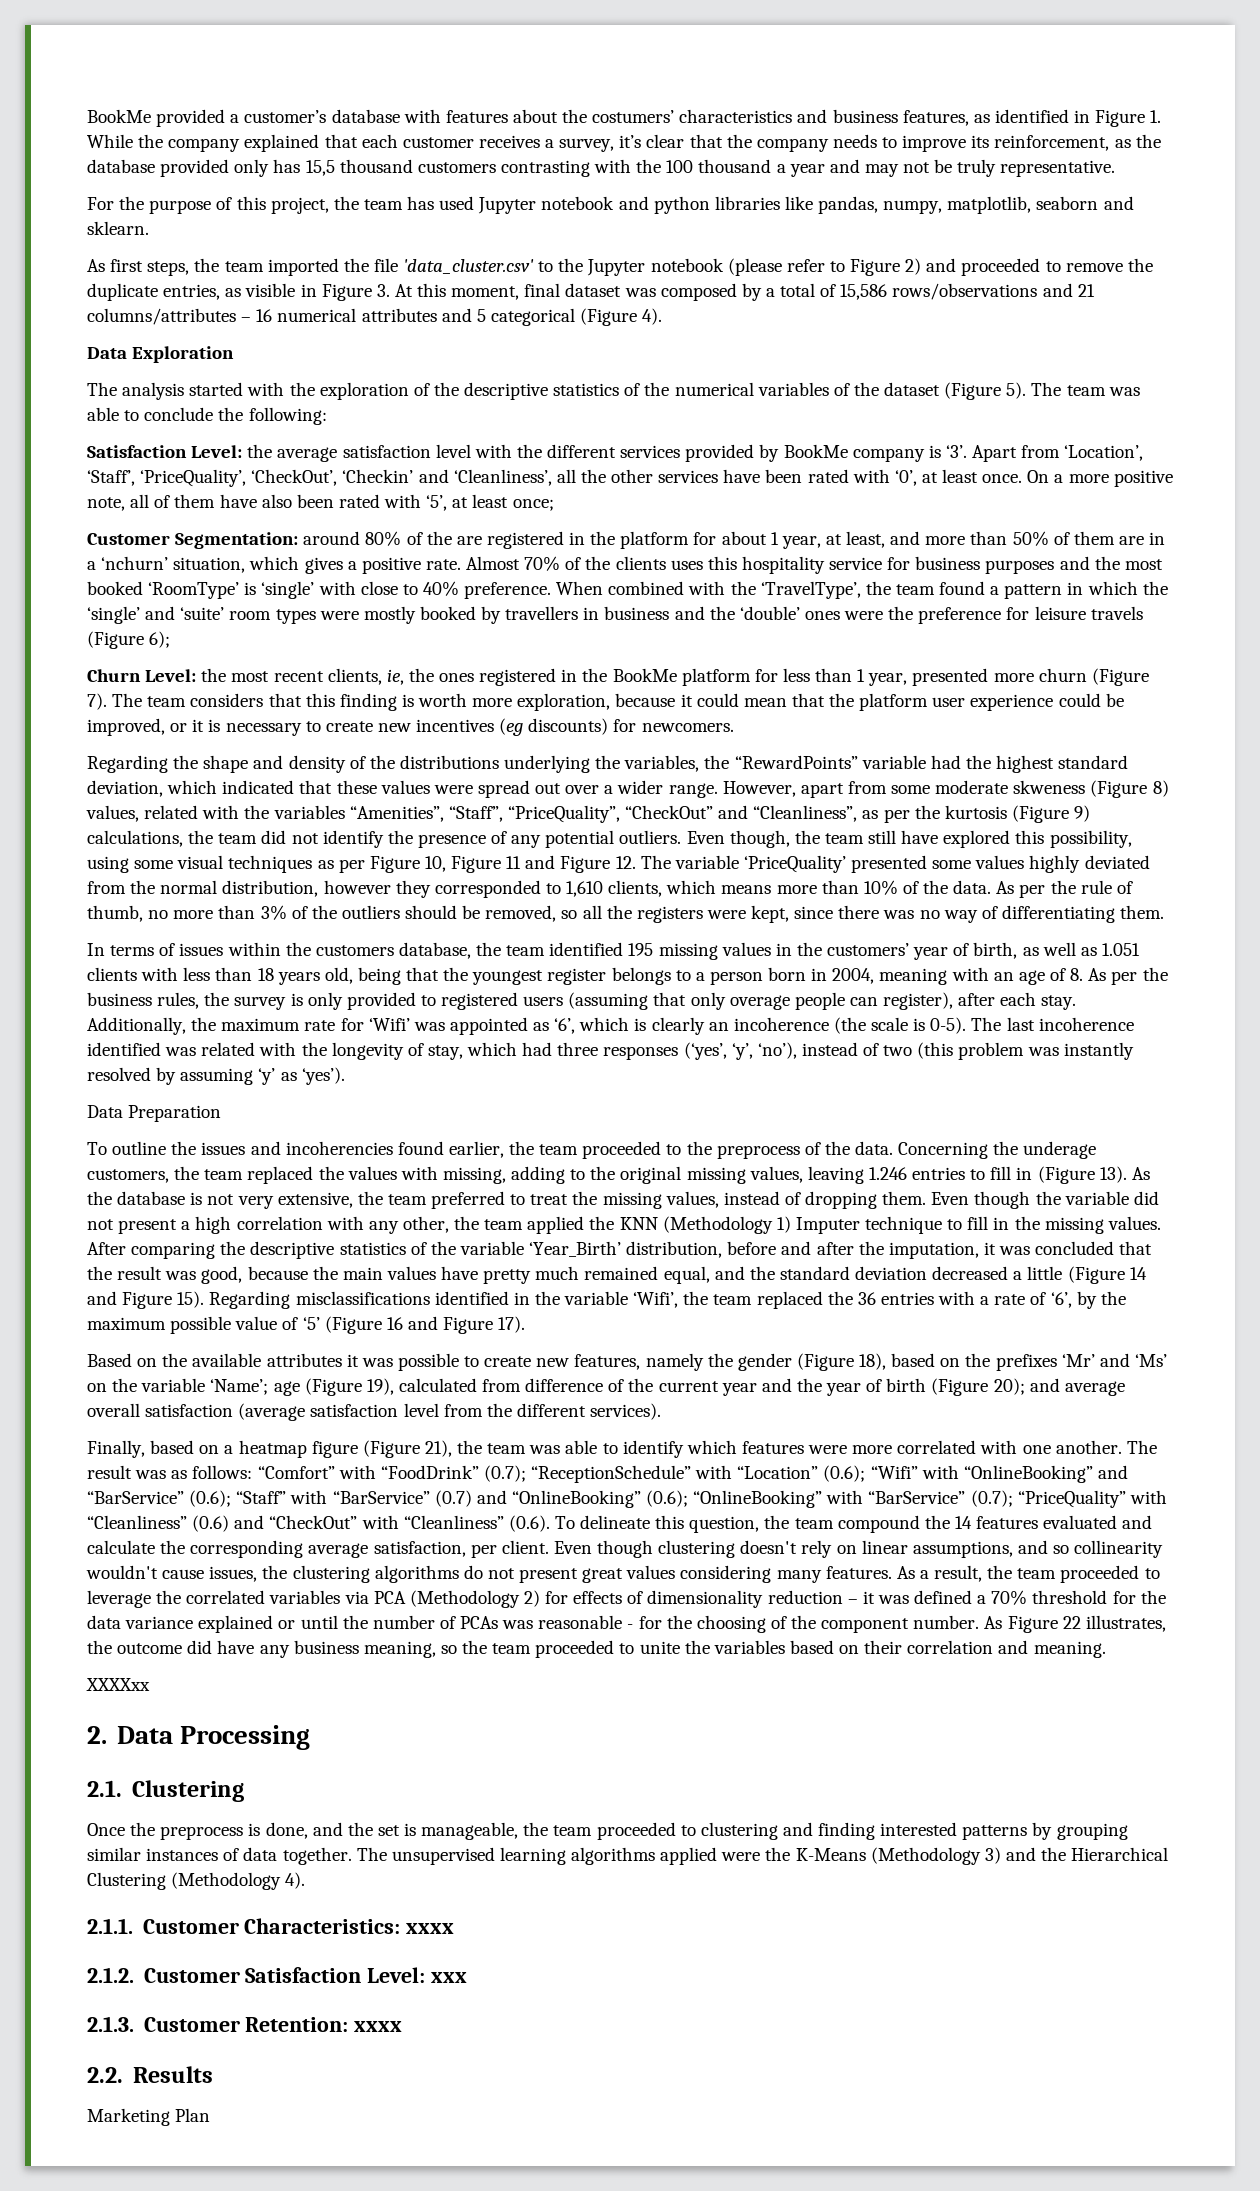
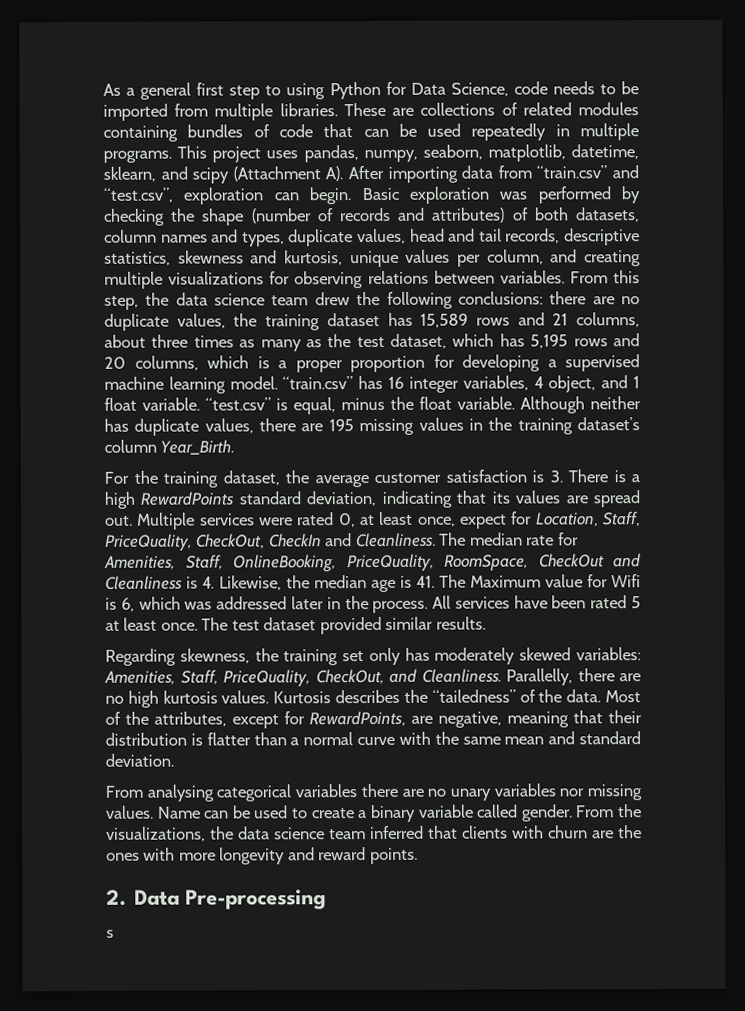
- BookMe provided a customer’s database with features about the costumers’ characteristics and business features, as identified in Figure 1. While the company explained that each customer receives a survey, it’s clear that the company needs to improve its reinforcement, as the database provided only has 15,5 thousand customers contrasting with the 100 thousand a year and may not be truly representative.
- For the purpose of this project, the team has used Jupyter notebook and python libraries like pandas, numpy, matplotlib, seaborn and sklearn.
- As first steps, the team imported the file 'data_cluster.csv' to the Jupyter notebook (please refer to Figure 2) and proceeded to remove the duplicate entries, as visible in Figure 3. At this moment, final dataset was composed by a total of 15,586 rows/observations and 21 columns/attributes – 16 numerical attributes and 5 categorical (Figure 4).
- Data Exploration
- The analysis started with the exploration of the descriptive statistics of the numerical variables of the dataset (Figure 5). The team was able to conclude the following:
- Satisfaction Level: the average satisfaction level with the different services provided by BookMe company is ‘3’. Apart from ‘Location’, ‘Staff’, ‘PriceQuality’, ‘CheckOut’, ‘Checkin’ and ‘Cleanliness’, all the other services have been rated with ‘0’, at least once. On a more positive note, all of them have also been rated with ‘5’, at least once;
- Customer Segmentation: around 80% of the are registered in the platform for about 1 year, at least, and more than 50% of them are in a ‘nchurn’ situation, which gives a positive rate. Almost 70% of the clients uses this hospitality service for business purposes and the most booked ‘RoomType’ is ‘single’ with close to 40% preference. When combined with the ‘TravelType’, the team found a pattern in which the ‘single’ and ‘suite’ room types were mostly booked by travellers in business and the ‘double’ ones were the preference for leisure travels (Figure 6);
- Churn Level: the most recent clients, ie, the ones registered in the BookMe platform for less than 1 year, presented more churn (Figure 7). The team considers that this finding is worth more exploration, because it could mean that the platform user experience could be improved, or it is necessary to create new incentives (eg discounts) for newcomers.
- Regarding the shape and density of the distributions underlying the variables, the “RewardPoints” variable had the highest standard deviation, which indicated that these values were spread out over a wider range. However, apart from some moderate skweness (Figure 8) values, related with the variables “Amenities”, “Staff”, “PriceQuality”, “CheckOut” and “Cleanliness”, as per the kurtosis (Figure 9) calculations, the team did not identify the presence of any potential outliers. Even though, the team still have explored this possibility, using some visual techniques as per Figure 10, Figure 11 and Figure 12. The variable ‘PriceQuality’ presented some values highly deviated from the normal distribution, however they corresponded to 1,610 clients, which means more than 10% of the data. As per the rule of thumb, no more than 3% of the outliers should be removed, so all the registers were kept, since there was no way of differentiating them.
- In terms of issues within the customers database, the team identified 195 missing values in the customers’ year of birth, as well as 1.051 clients with less than 18 years old, being that the youngest register belongs to a person born in 2004, meaning with an age of 8. As per the business rules, the survey is only provided to registered users (assuming that only overage people can register), after each stay. Additionally, the maximum rate for ‘Wifi’ was appointed as ‘6’, which is clearly an incoherence (the scale is 0-5). The last incoherence identified was related with the longevity of stay, which had three responses (‘yes’, ‘y’, ‘no’), instead of two (this problem was instantly resolved by assuming ‘y’ as ‘yes’).
- Data Preparation
- To outline the issues and incoherencies found earlier, the team proceeded to the preprocess of the data. Concerning the underage customers, the team replaced the values with missing, adding to the original missing values, leaving 1.246 entries to fill in (Figure 13). As the database is not very extensive, the team preferred to treat the missing values, instead of dropping them. Even though the variable did not present a high correlation with any other, the team applied the KNN (Methodology 1) Imputer technique to fill in the missing values. After comparing the descriptive statistics of the variable ‘Year_Birth’ distribution, before and after the imputation, it was concluded that the result was good, because the main values have pretty much remained equal, and the standard deviation decreased a little (Figure 14 and Figure 15). Regarding misclassifications identified in the variable ‘Wifi’, the team replaced the 36 entries with a rate of ‘6’, by the maximum possible value of ‘5’ (Figure 16 and Figure 17).
- Based on the available attributes it was possible to create new features, namely the gender (Figure 18), based on the prefixes ‘Mr’ and ‘Ms’ on the variable ‘Name’; age (Figure 19), calculated from difference of the current year and the year of birth (Figure 20); and average overall satisfaction (average satisfaction level from the different services).
- Finally, based on a heatmap figure (Figure 21), the team was able to identify which features were more correlated with one another. The result was as follows: “Comfort” with “FoodDrink” (0.7); “ReceptionSchedule” with “Location” (0.6); “Wifi” with “OnlineBooking” and “BarService” (0.6); “Staff” with “BarService” (0.7) and “OnlineBooking” (0.6); “OnlineBooking” with “BarService” (0.7); “PriceQuality” with “Cleanliness” (0.6) and “CheckOut” with “Cleanliness” (0.6). To delineate this question, the team compound the 14 features evaluated and calculate the corresponding average satisfaction, per client. Even though clustering doesn't rely on linear assumptions, and so collinearity wouldn't cause issues, the clustering algorithms do not present great values considering many features. As a result, the team proceeded to leverage the correlated variables via PCA (Methodology 2) for effects of dimensionality reduction – it was defined a 70% threshold for the data variance explained or until the number of PCAs was reasonable - for the choosing of the component number. As Figure 22 illustrates, the outcome did have any business meaning, so the team proceeded to unite the variables based on their correlation and meaning.
- XXXXxx
- 2. Data Processing
- 2.1. Clustering
- Once the preprocess is done, and the set is manageable, the team proceeded to clustering and finding interested patterns by grouping similar instances of data together. The unsupervised learning algorithms applied were the K-Means (Methodology 3) and the Hierarchical Clustering (Methodology 4).
- 2.1.1. Customer Characteristics: xxxx
- 2.1.2. Customer Satisfaction Level: xxx
- 2.1.3. Customer Retention: xxxx
- 2.2. Results
- Marketing Plan
+ As a general first step to using Python for Data Science, code needs to be imported from multiple libraries. These are collections of related modules containing bundles of code that can be used repeatedly in multiple programs. This project uses pandas, numpy, seaborn, matplotlib, datetime, sklearn, and scipy (Attachment A). After importing data from “train.csv” and “test.csv”, exploration can begin. Basic exploration was performed by checking the shape (number of records and attributes) of both datasets, column names and types, duplicate values, head and tail records, descriptive statistics, skewness and kurtosis, unique values per column, and creating multiple visualizations for observing relations between variables. From this step, the data science team drew the following conclusions: there are no duplicate values, the training dataset has 15,589 rows and 21 columns, about three times as many as the test dataset, which has 5,195 rows and 20 columns, which is a proper proportion for developing a supervised machine learning model. “train.csv” has 16 integer variables, 4 object, and 1 float variable. “test.csv” is equal, minus the float variable. Although neither has duplicate values, there are 195 missing values in the training dataset’s column Year_Birth.
+ For the training dataset, the average customer satisfaction is 3. There is a high RewardPoints standard deviation, indicating that its values are spread out. Multiple services were rated 0, at least once, expect for Location, Staff, PriceQuality, CheckOut, CheckIn and Cleanliness. The median rate for Amenities, Staff, OnlineBooking, PriceQuality, RoomSpace, CheckOut and Cleanliness is 4. Likewise, the median age is 41. The Maximum value for Wifi is 6, which was addressed later in the process. All services have been rated 5 at least once. The test dataset provided similar results.
+ Regarding skewness, the training set only has moderately skewed variables: Amenities, Staff, PriceQuality, CheckOut, and Cleanliness. Parallelly, there are no high kurtosis values. Kurtosis describes the “tailedness” of the data. Most of the attributes, except for RewardPoints, are negative, meaning that their distribution is flatter than a normal curve with the same mean and standard deviation.
+ From analysing categorical variables there are no unary variables nor missing values. Name can be used to create a binary variable called gender. From the visualizations, the data science team inferred that clients with churn are the ones with more longevity and reward points.
+ 2. Data Pre-processing
+ s

